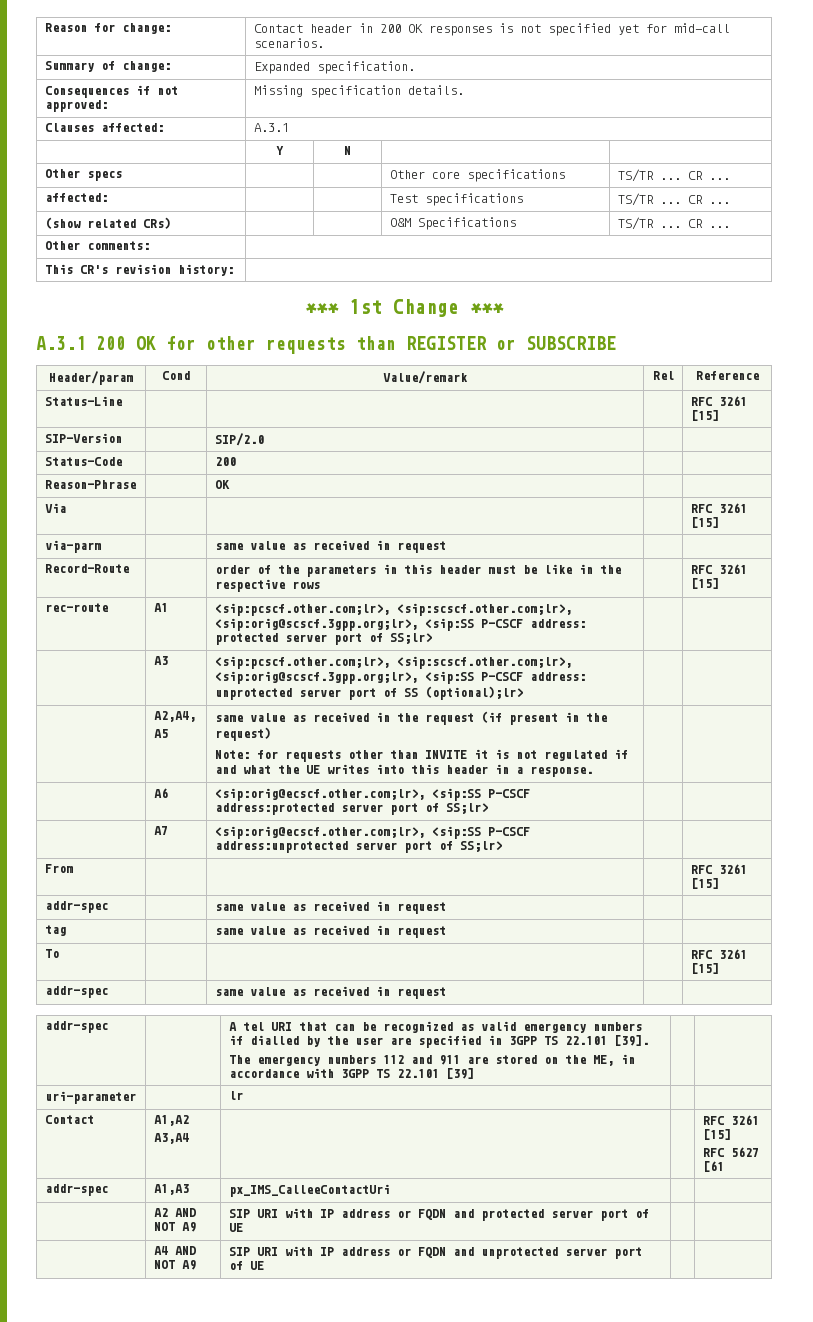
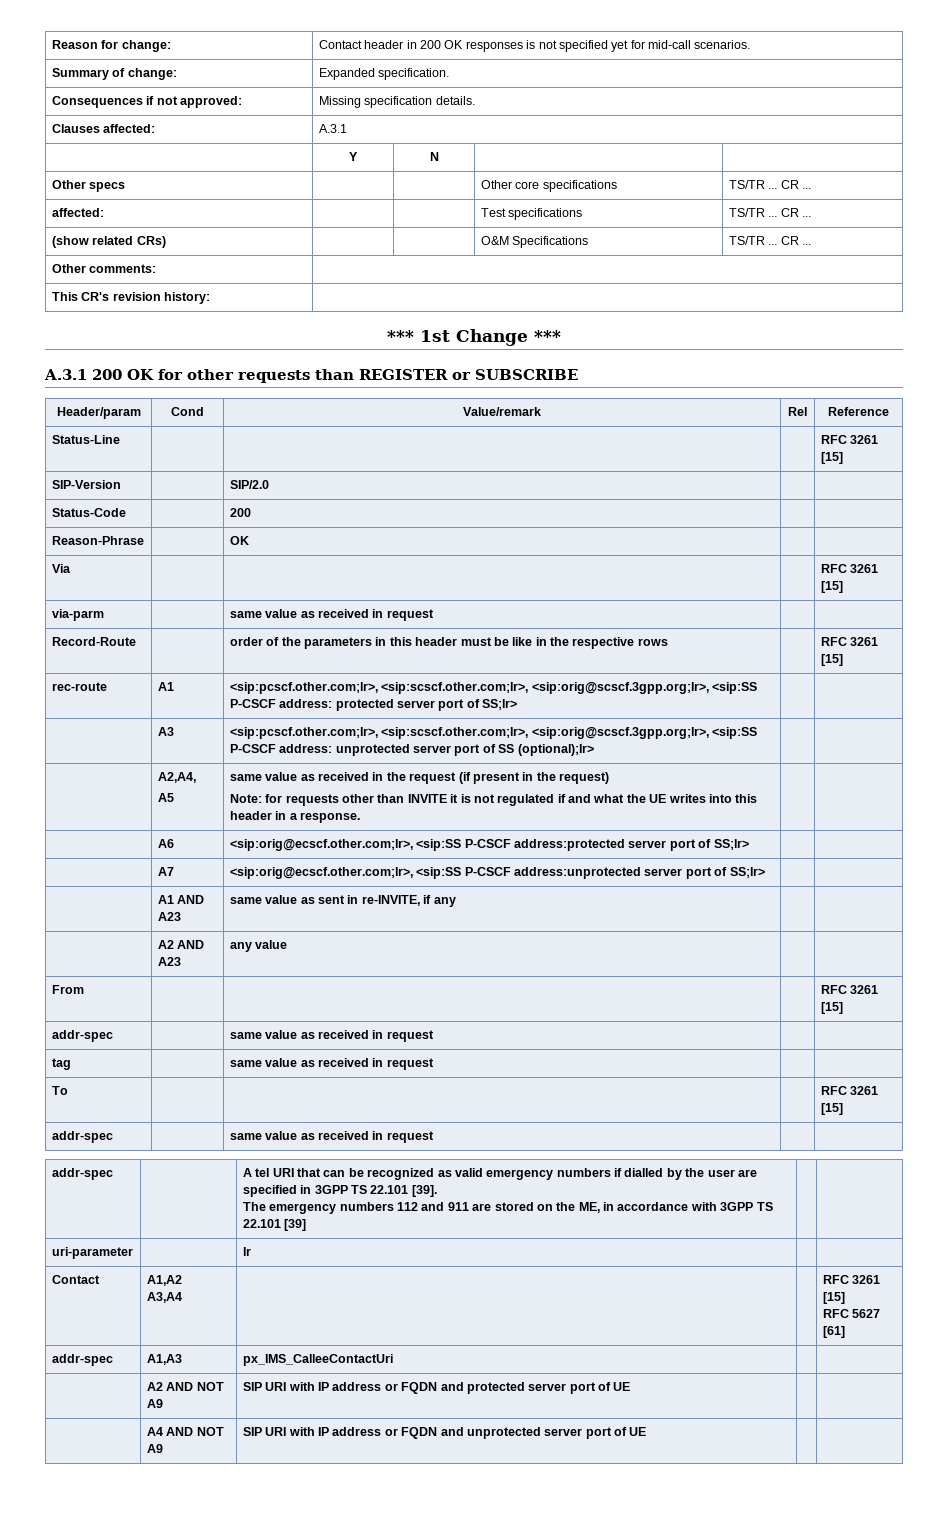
+ | A1 AND A23 | same value as sent in re-INVITE, if any | |
+ | A2 AND A23 | any value | |
  Contact | A1,A2
  A3,A4 | | | RFC 3261 [15]
- RFC 5627 [61
+ RFC 5627 [61]

